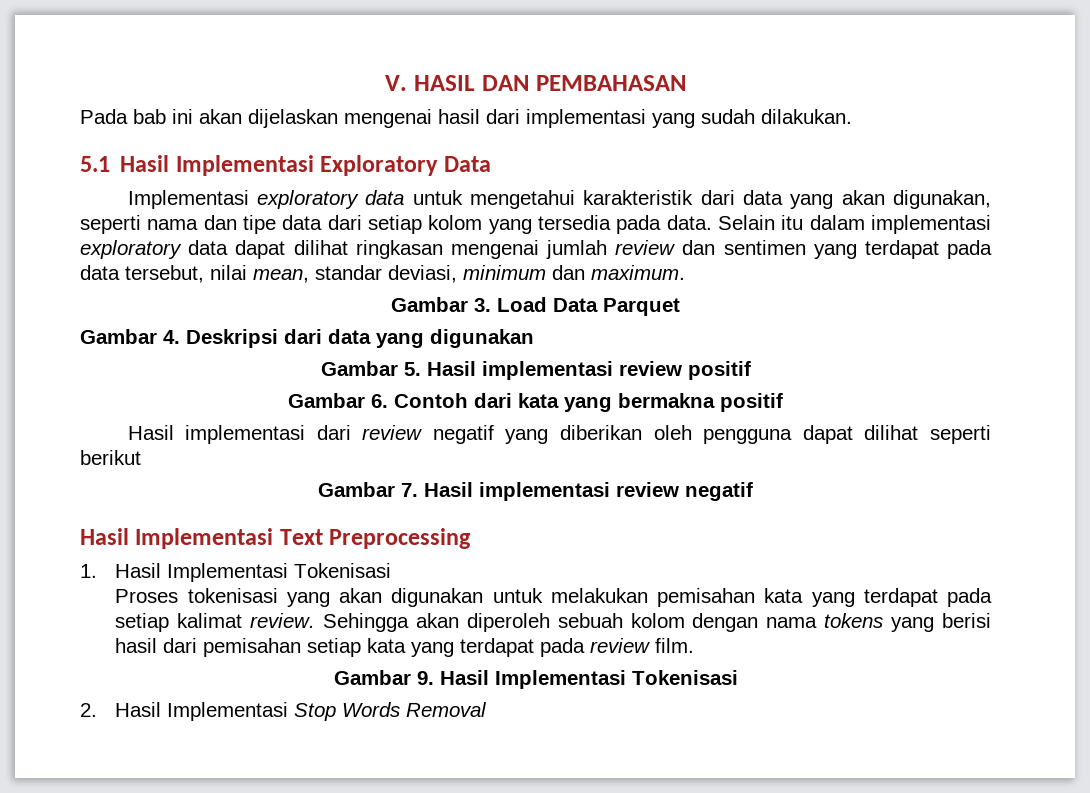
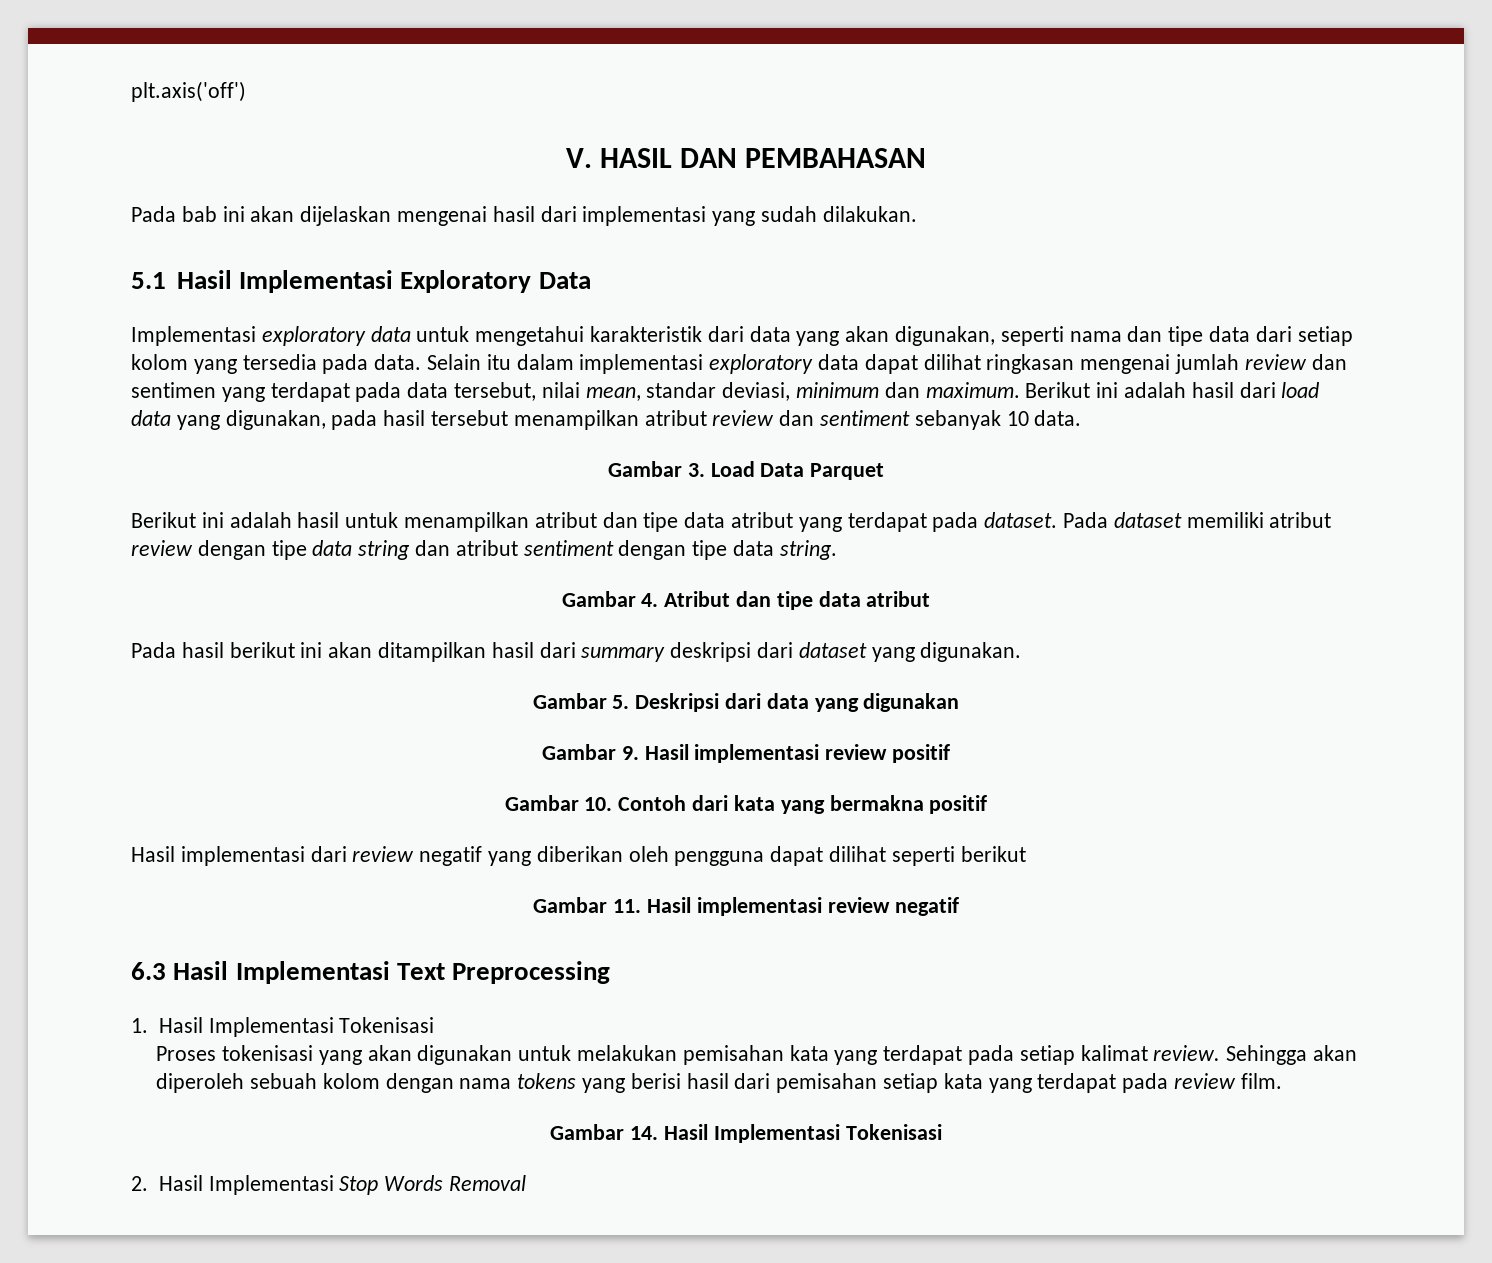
+ plt.axis('off')
+ Berikut ini adalah hasil dari load data yang digunakan, pada hasil tersebut menampilkan atribut review dan sentiment sebanyak 10 data.
- Gambar 4. Deskripsi dari data yang digunakan
+ Berikut ini adalah hasil untuk menampilkan atribut dan tipe data atribut yang terdapat pada dataset. Pada dataset memiliki atribut review dengan tipe data string dan atribut sentiment dengan tipe data string.
+ Gambar 4. Atribut dan tipe data atribut
+ Pada hasil berikut ini akan ditampilkan hasil dari summary deskripsi dari dataset yang digunakan.
+ Gambar 5. Deskripsi dari data yang digunakan
- Gambar 5. Hasil implementasi review positif
+ Gambar 9. Hasil implementasi review positif
- Gambar 6. Contoh dari kata yang bermakna positif
+ Gambar 10. Contoh dari kata yang bermakna positif
- Gambar 7. Hasil implementasi review negatif
+ Gambar 11. Hasil implementasi review negatif
- Hasil Implementasi Text Preprocessing
+ 6.3 Hasil Implementasi Text Preprocessing
- Gambar 9. Hasil Implementasi Tokenisasi
+ Gambar 14. Hasil Implementasi Tokenisasi

